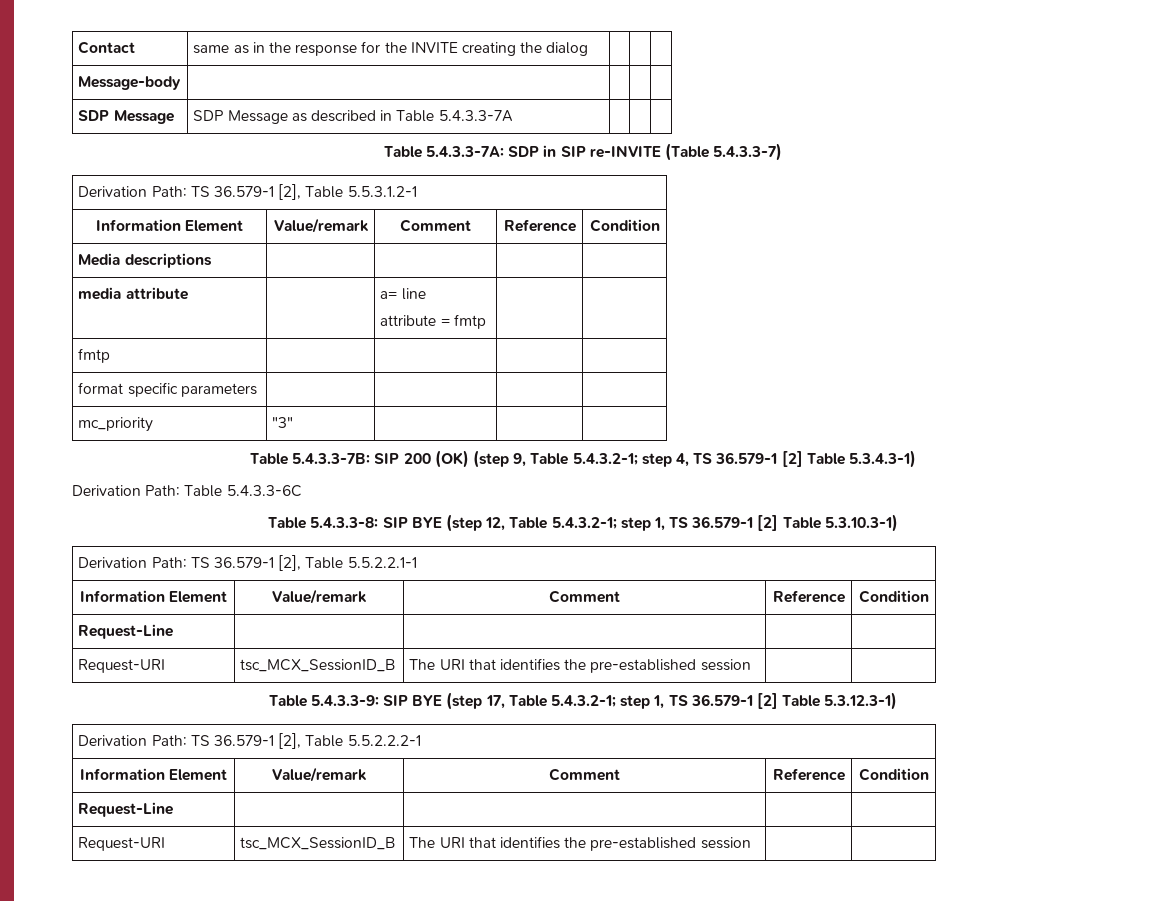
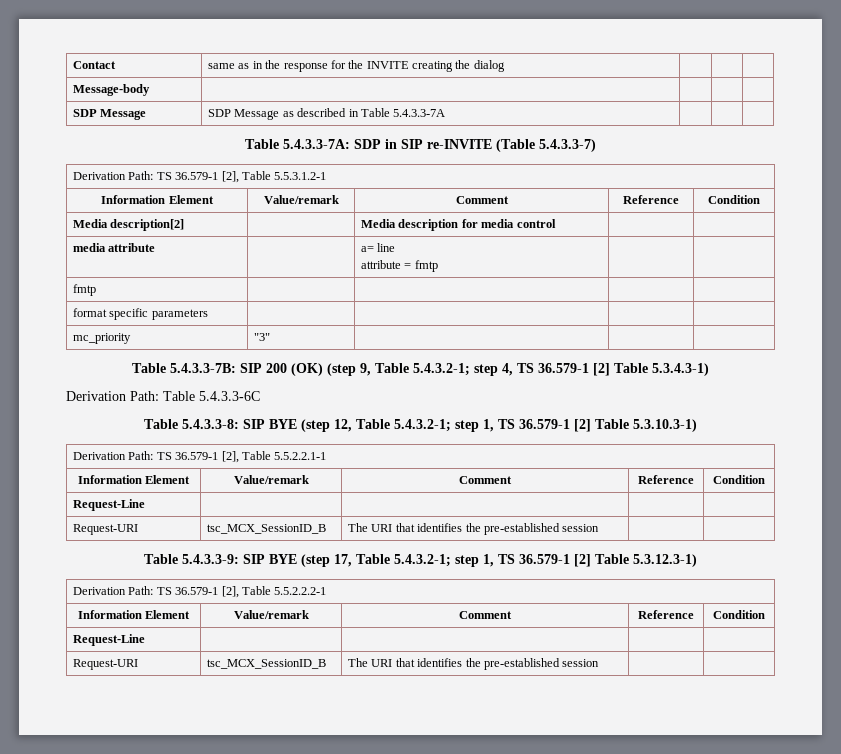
- Media descriptions | | | |
+ Media description[2] | | Media description for media control | |

